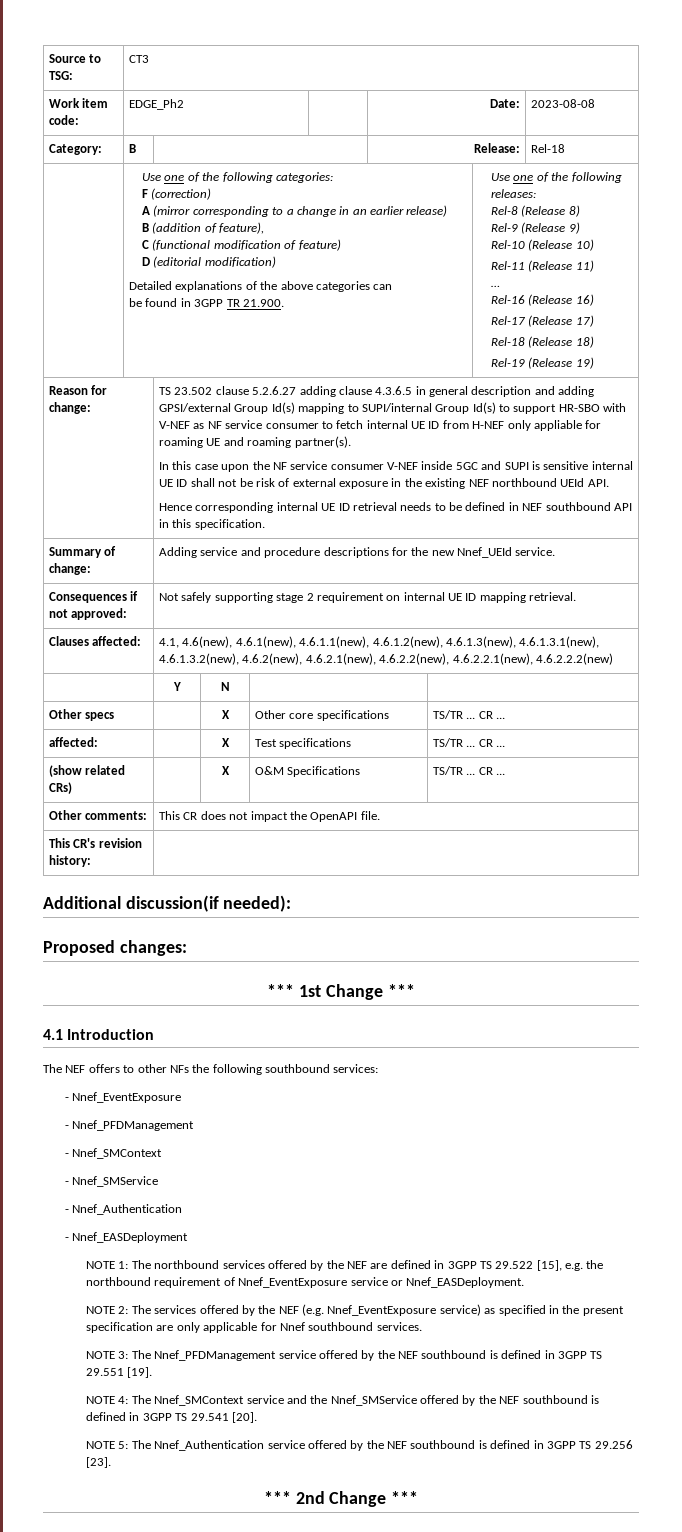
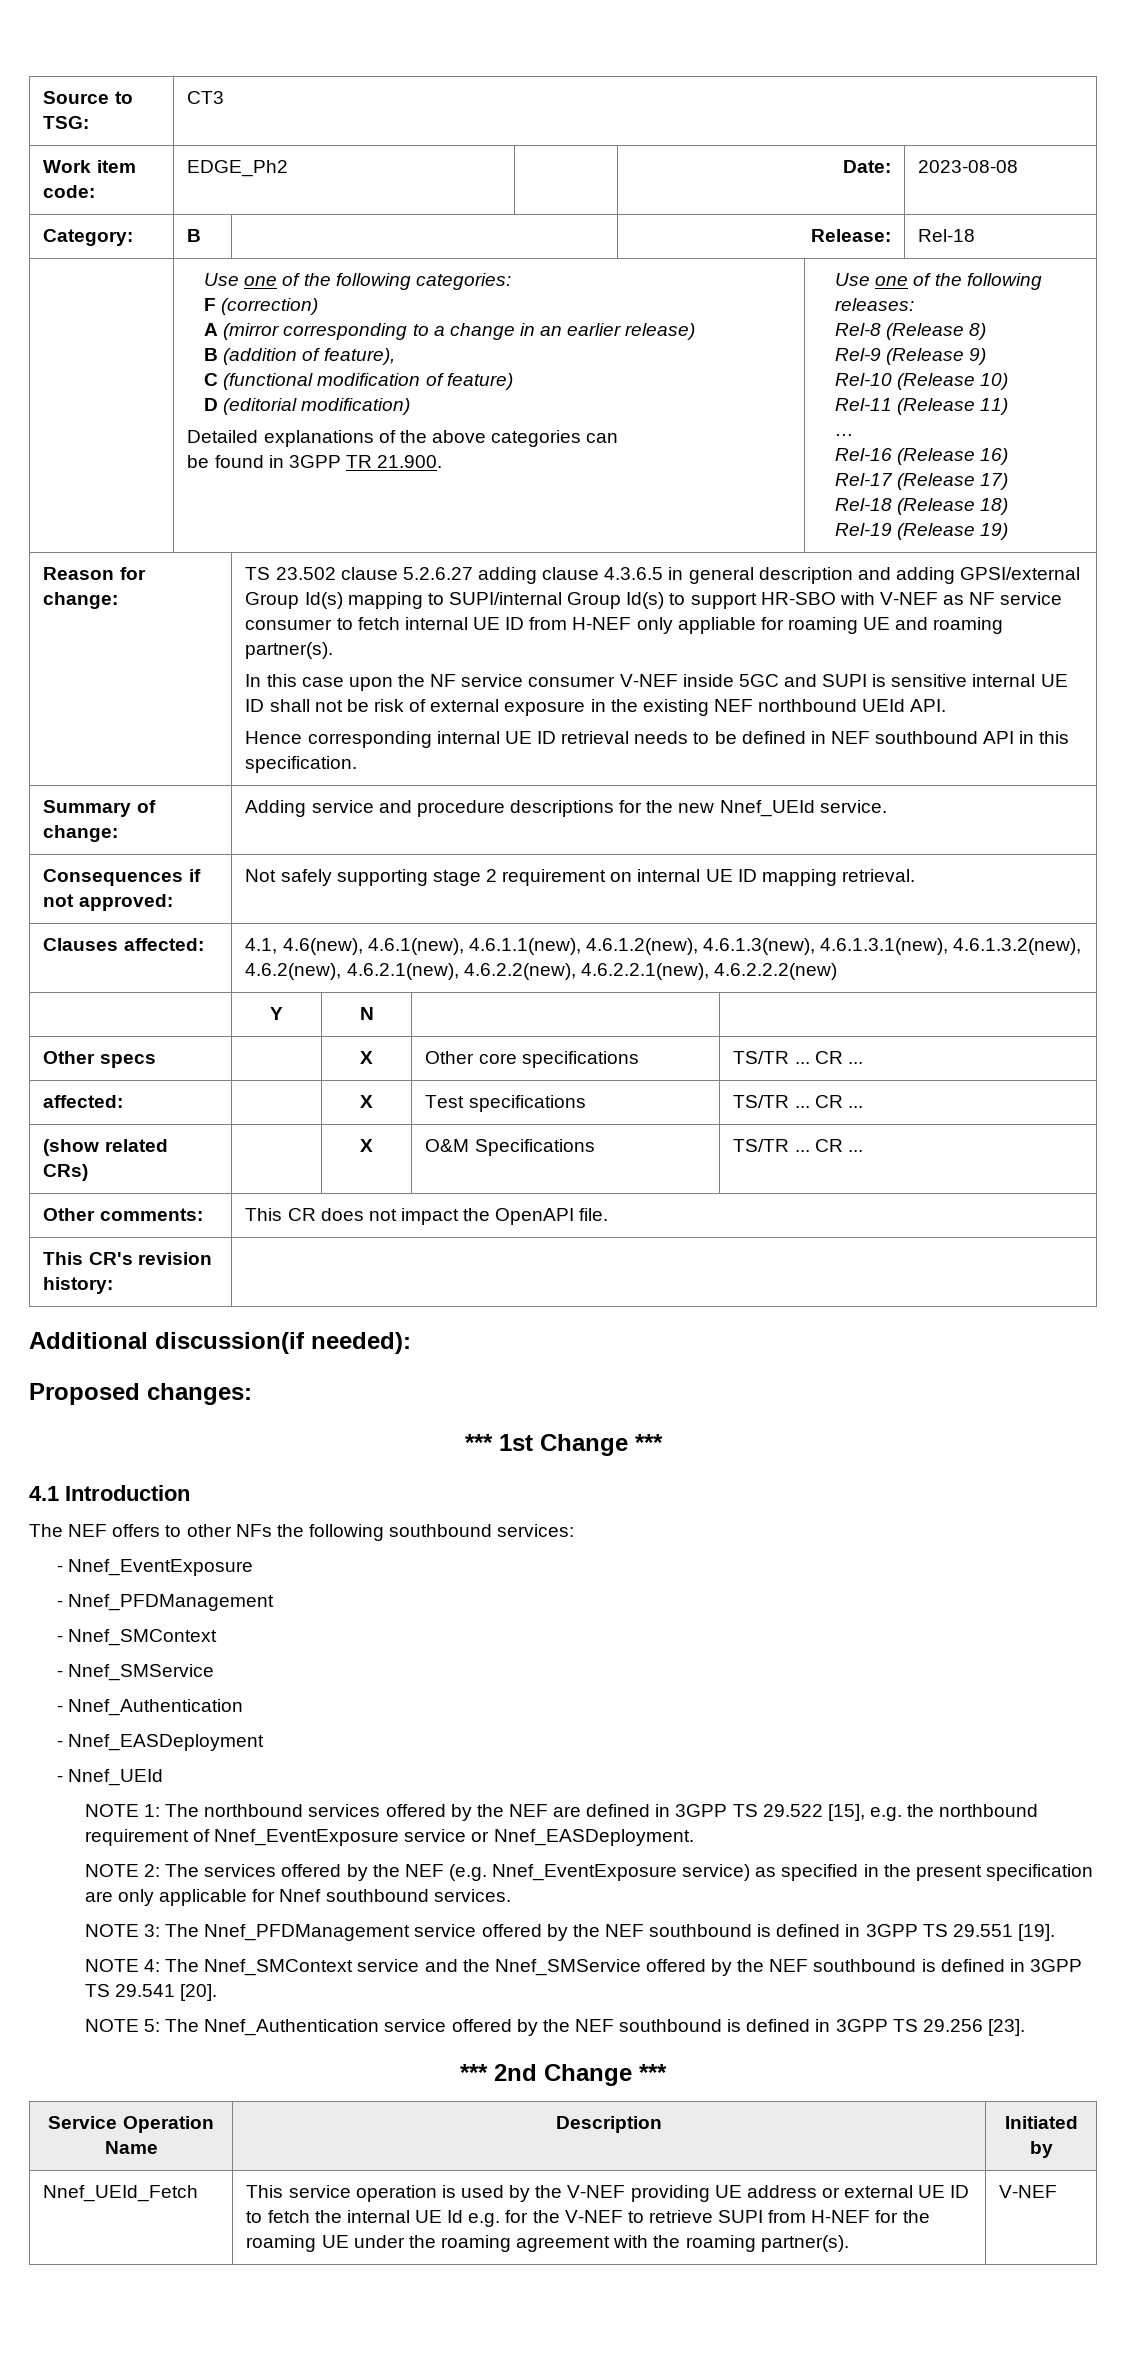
+ - Nnef_UEId
+ Service Operation Name | Description | Initiated by
+ Nnef_UEId_Fetch | This service operation is used by the V-NEF providing UE address or external UE ID to fetch the internal UE Id e.g. for the V-NEF to retrieve SUPI from H-NEF for the roaming UE under the roaming agreement with the roaming partner(s). | V-NEF

